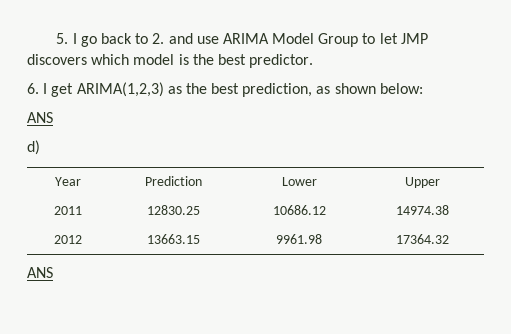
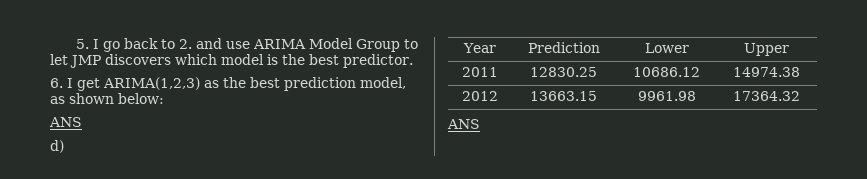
- 6. I get ARIMA(1,2,3) as the best prediction, as shown below:
+ 6. I get ARIMA(1,2,3) as the best prediction model, as shown below:

